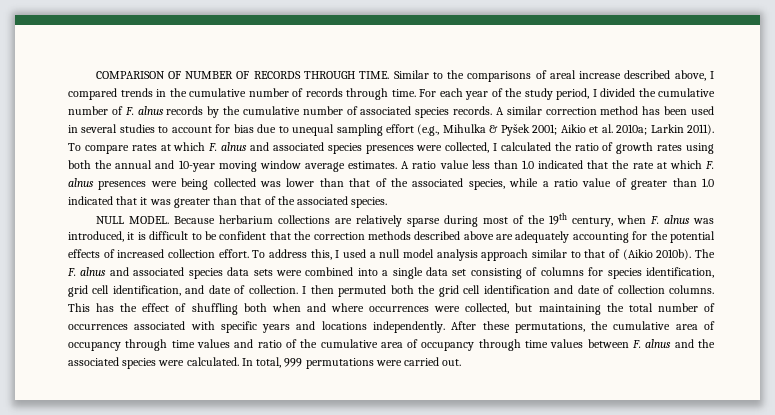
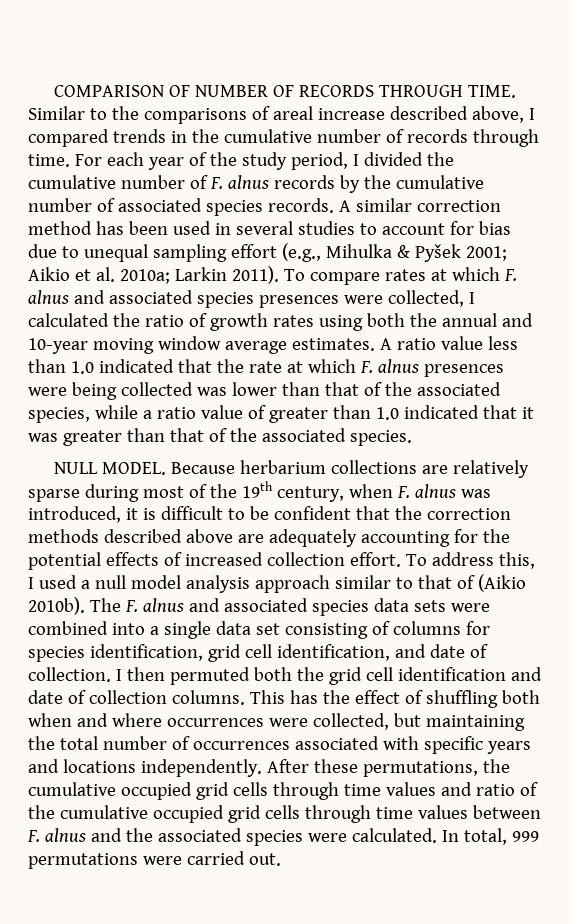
- After these permutations, the cumulative area of occupancy through time values and ratio of the cumulative area of occupancy through time values between F. alnus and the associated species were calculated.
+ After these permutations, the cumulative occupied grid cells through time values and ratio of the cumulative occupied grid cells through time values between F. alnus and the associated species were calculated.

